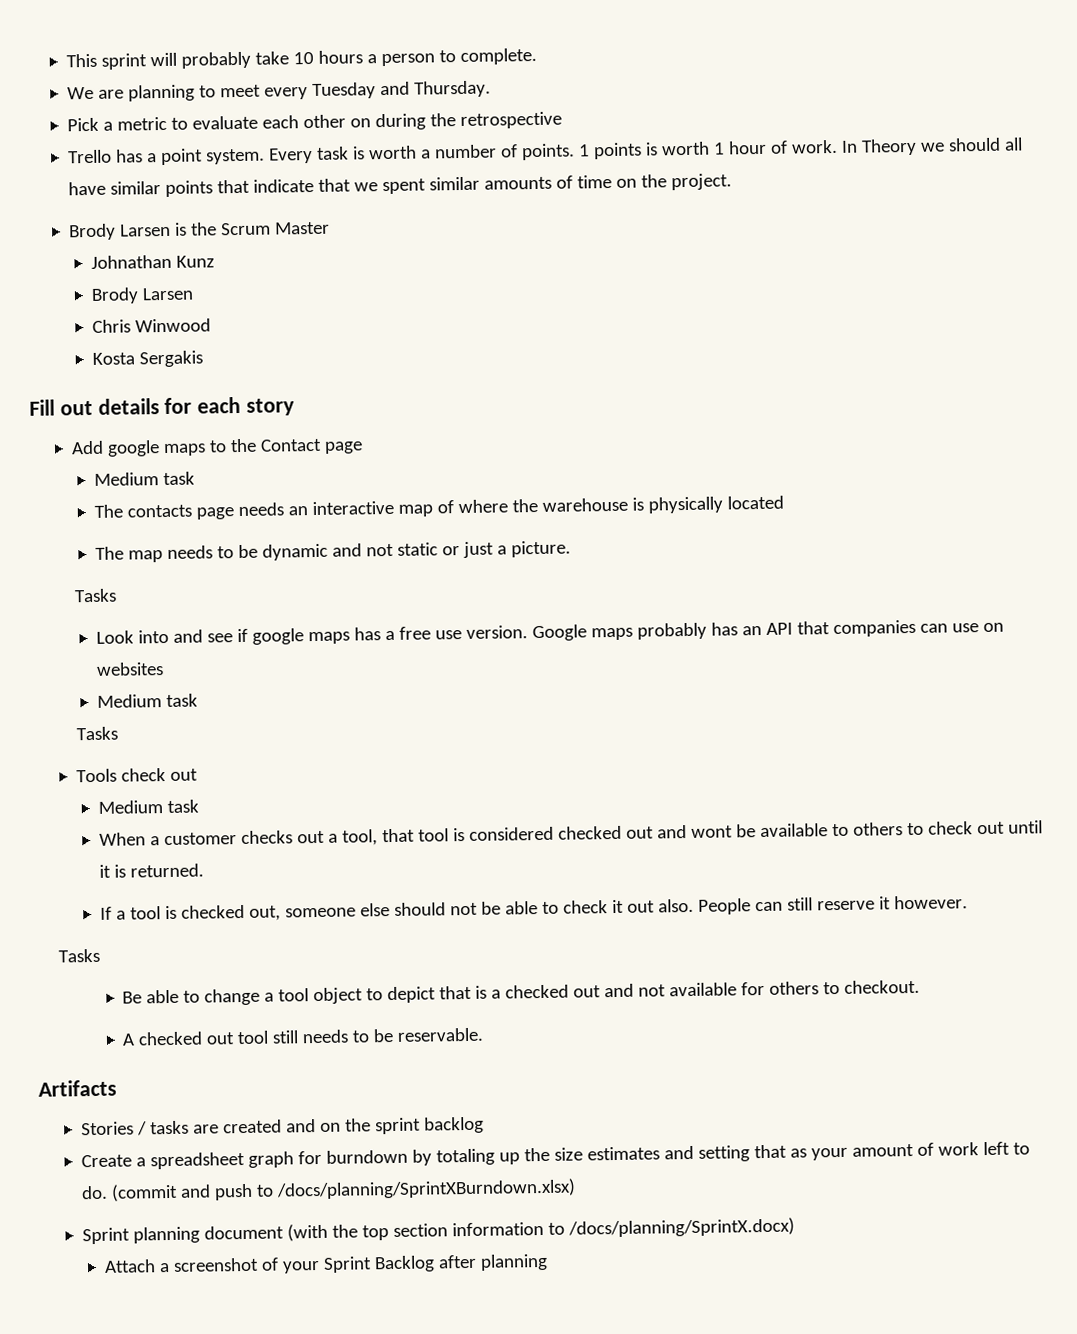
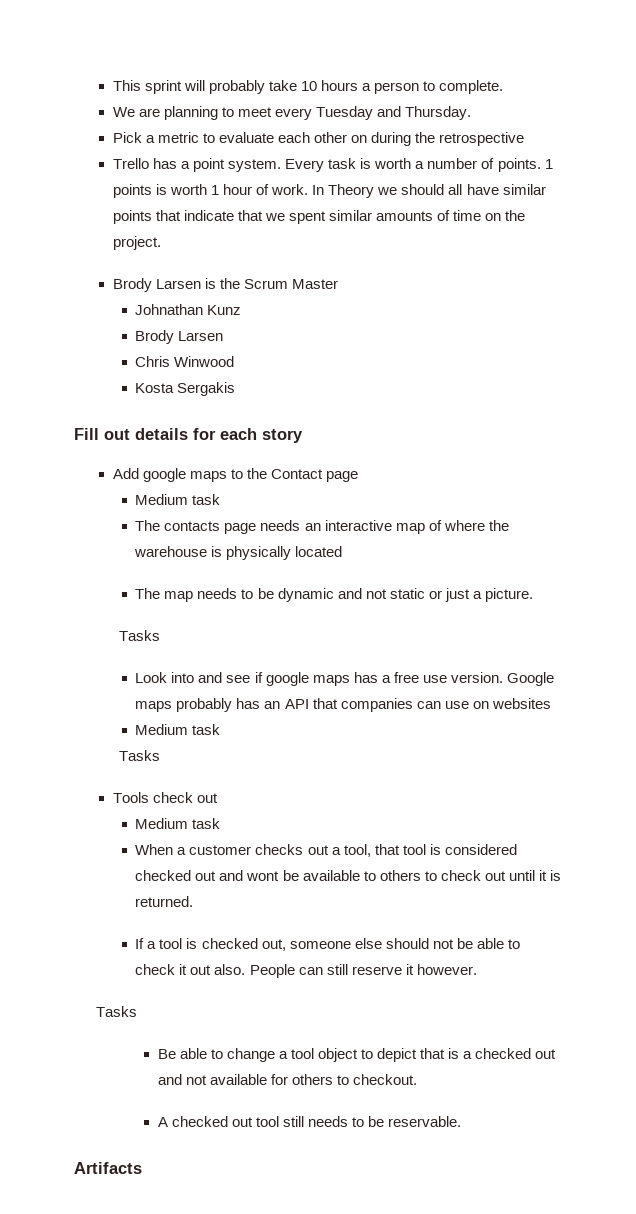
- Stories / tasks are created and on the sprint backlog
- Create a spreadsheet graph for burndown by totaling up the size estimates and setting that as your amount of work left to do. (commit and push to /docs/planning/SprintXBurndown.xlsx)
- Sprint planning document (with the top section information to /docs/planning/SprintX.docx)
- Attach a screenshot of your Sprint Backlog after planning

